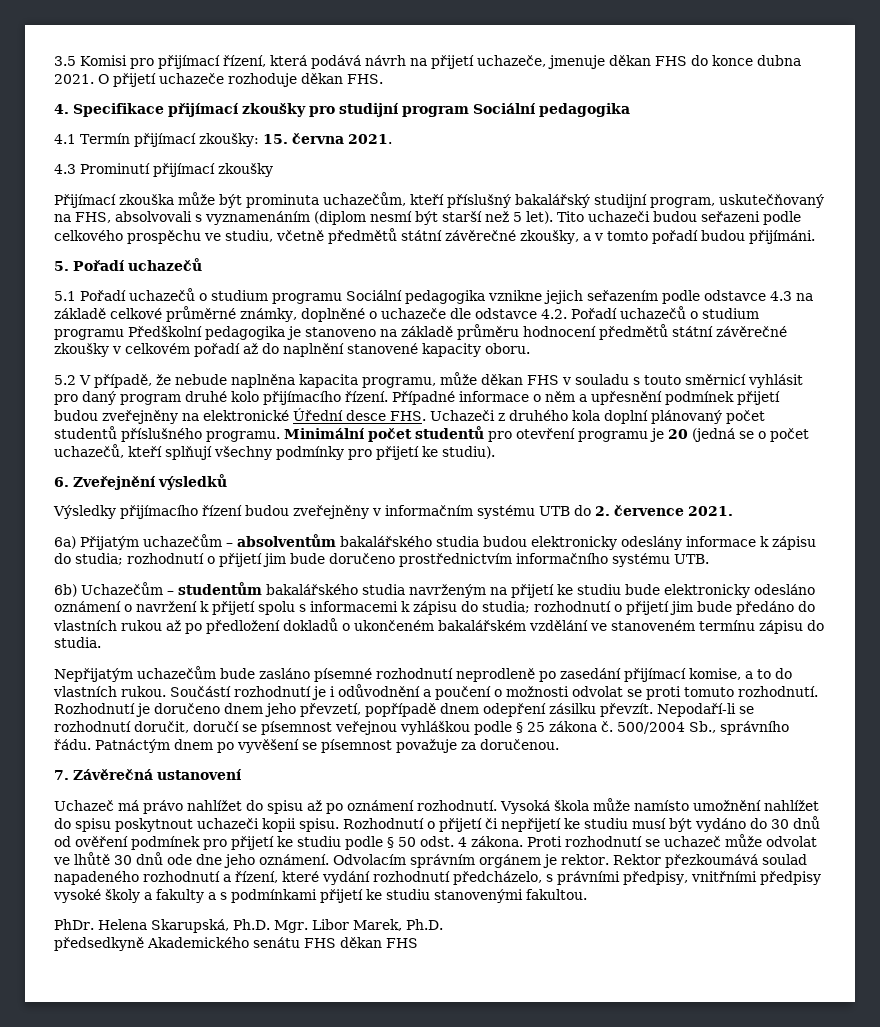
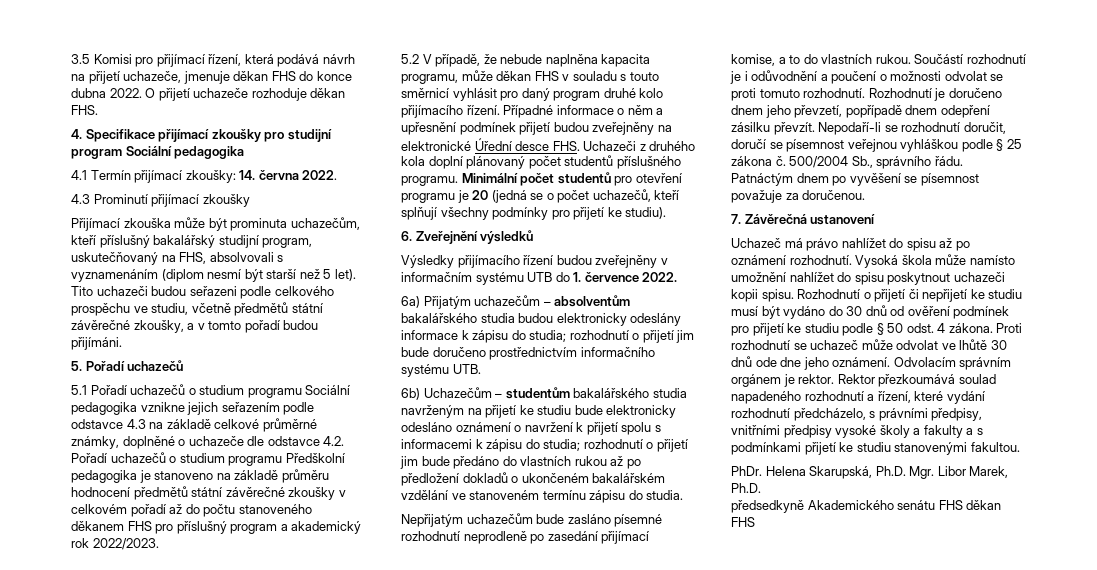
- 3.5 Komisi pro přijímací řízení, která podává návrh na přijetí uchazeče, jmenuje děkan FHS do konce dubna 2021.
+ 3.5 Komisi pro přijímací řízení, která podává návrh na přijetí uchazeče, jmenuje děkan FHS do konce dubna 2022.
- 4.1 Termín přijímací zkoušky: 15. června 2021.
+ 4.1 Termín přijímací zkoušky: 14. června 2022.
- 5.1 Pořadí uchazečů o studium programu Sociální pedagogika vznikne jejich seřazením podle odstavce 4.3 na základě celkové průměrné známky, doplněné o uchazeče dle odstavce 4.2. Pořadí uchazečů o studium programu Předškolní pedagogika je stanoveno na základě průměru hodnocení předmětů státní závěrečné zkoušky v celkovém pořadí až do naplnění stanovené kapacity oboru.
+ 5.1 Pořadí uchazečů o studium programu Sociální pedagogika vznikne jejich seřazením podle odstavce 4.3 na základě celkové průměrné známky, doplněné o uchazeče dle odstavce 4.2. Pořadí uchazečů o studium programu Předškolní pedagogika je stanoveno na základě průměru hodnocení předmětů státní závěrečné zkoušky v celkovém pořadí až do počtu stanoveného děkanem FHS pro příslušný program a akademický rok 2022/2023.
- Výsledky přijímacího řízení budou zveřejněny v informačním systému UTB do 2. července 2021.
+ Výsledky přijímacího řízení budou zveřejněny v informačním systému UTB do 1. července 2022.

